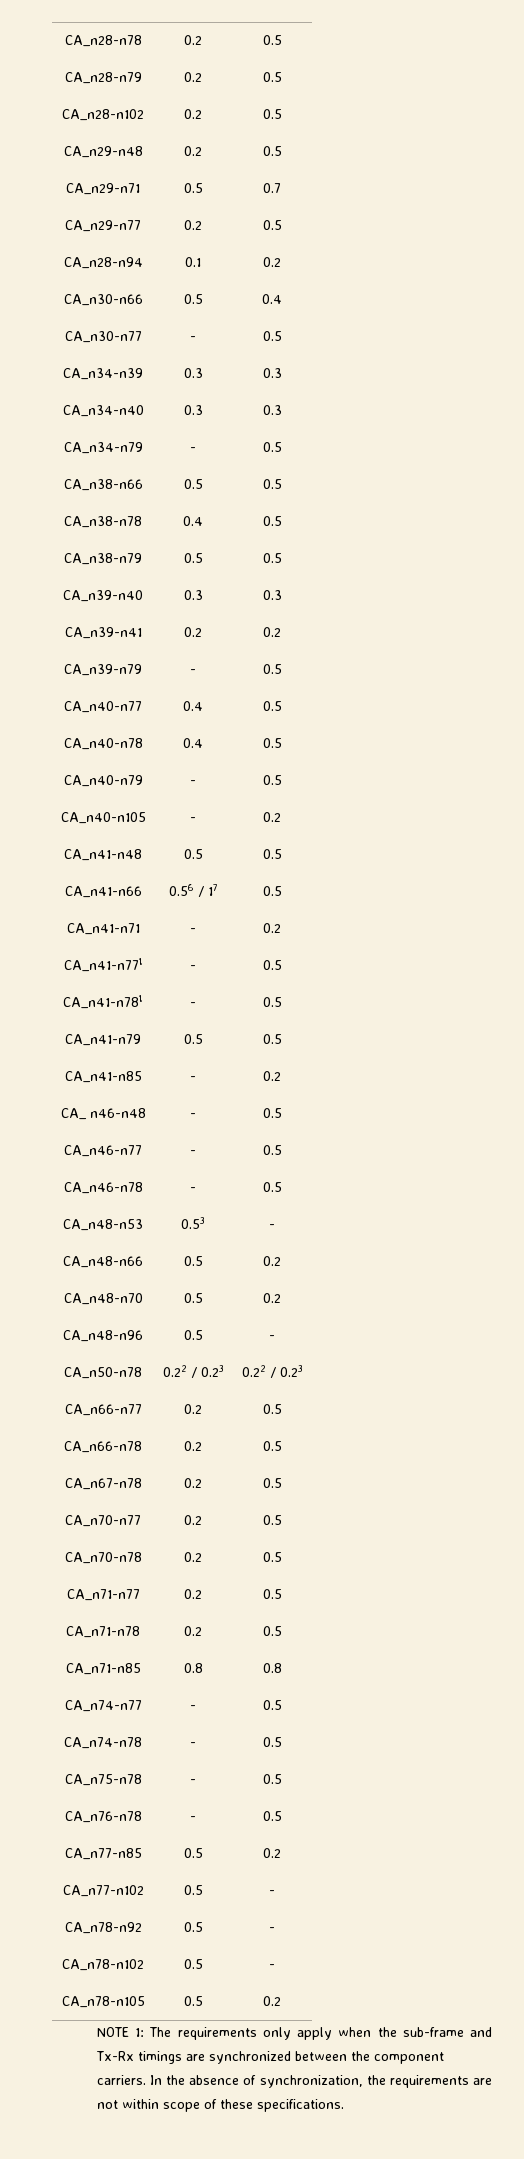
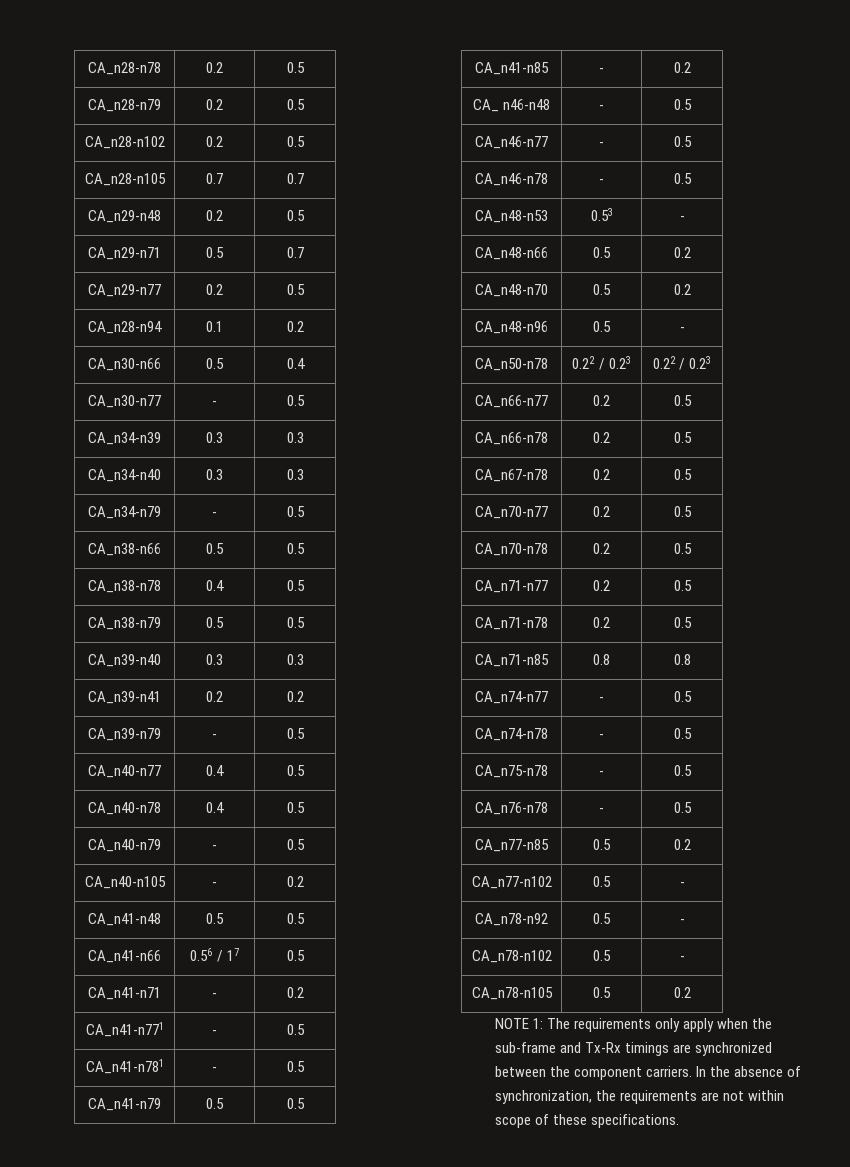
+ CA_n28-n105 | 0.7 | 0.7

